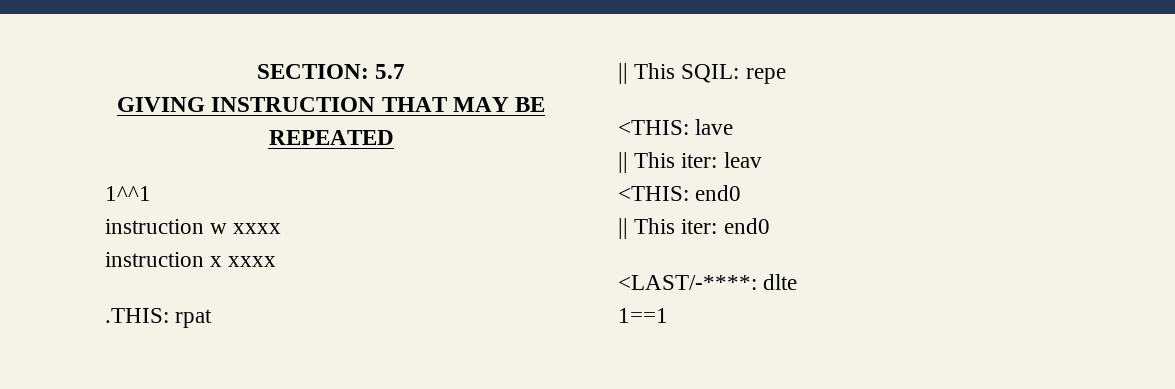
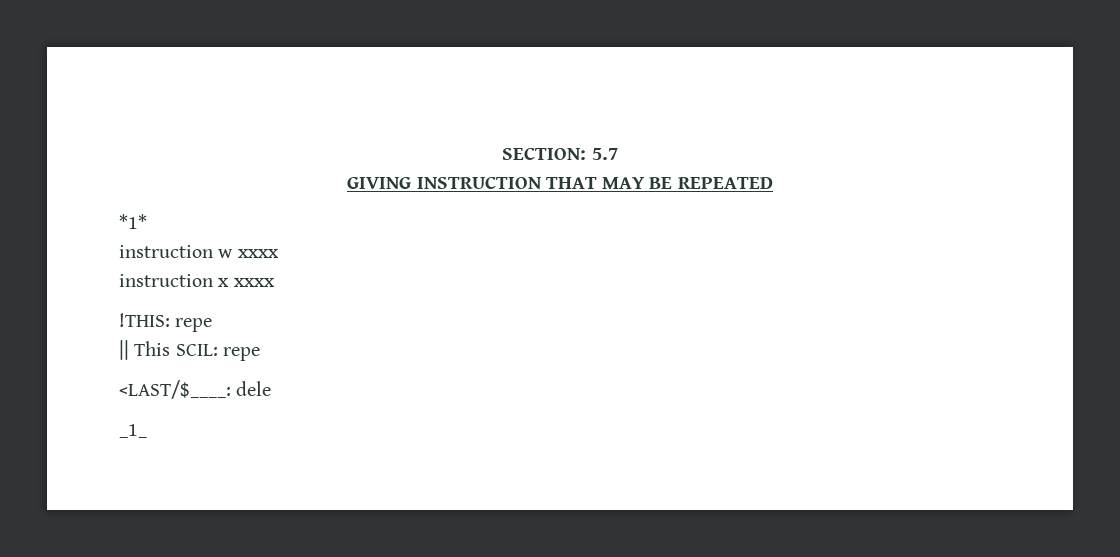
- 1^^1
+ *1*
- .THIS: rpat
- || This SQIL: repe
- <THIS: lave
- || This iter: leav
- <THIS: end0
- || This iter: end0
- <LAST/-****: dlte
- 1==1
+ !THIS: repe
+ || This SCIL: repe
+ <LAST/$____: dele
+ _1_

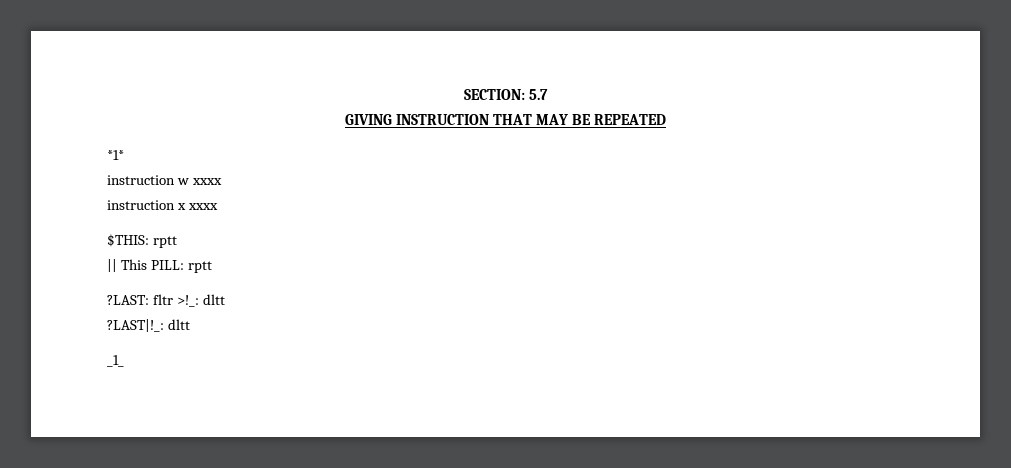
- !THIS: repe
+ $THIS: rptt
- || This SCIL: repe
- <LAST/$____: dele
+ || This PILL: rptt
+ ?LAST: fltr >!_: dltt
+ ?LAST|!_: dltt

